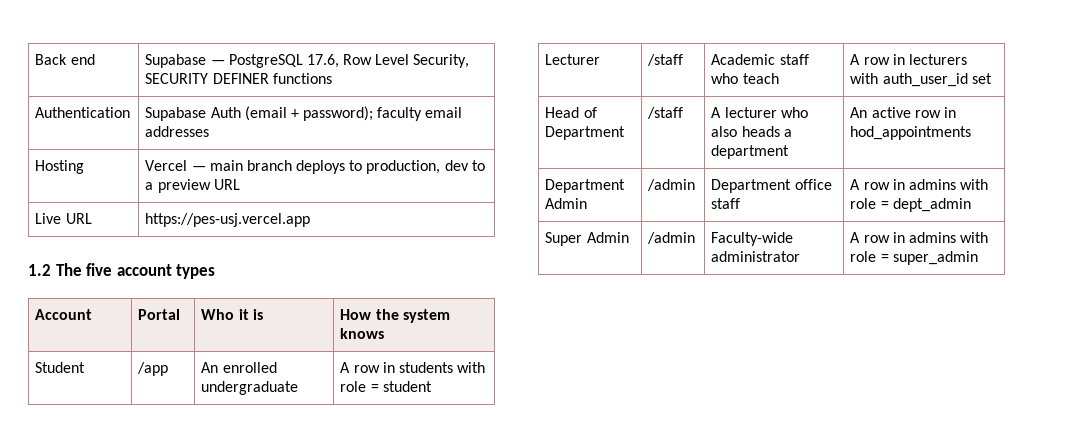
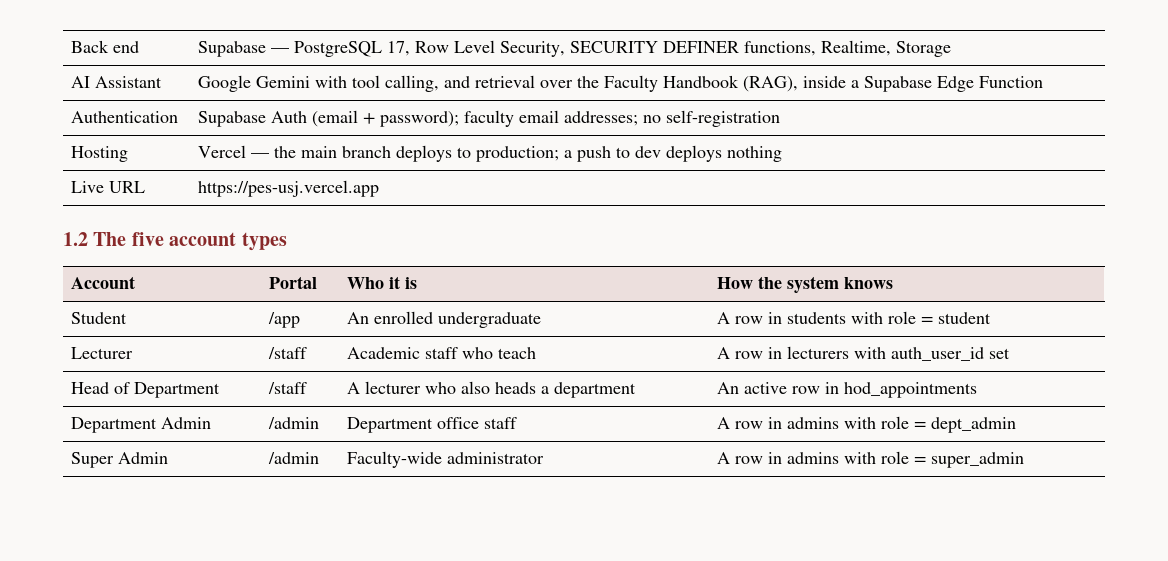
- Back end | Supabase — PostgreSQL 17.6, Row Level Security, SECURITY DEFINER functions
+ Back end | Supabase — PostgreSQL 17, Row Level Security, SECURITY DEFINER functions, Realtime, Storage
+ AI Assistant | Google Gemini with tool calling, and retrieval over the Faculty Handbook (RAG), inside a Supabase Edge Function
- Authentication | Supabase Auth (email + password); faculty email addresses
+ Authentication | Supabase Auth (email + password); faculty email addresses; no self-registration
- Hosting | Vercel — main branch deploys to production, dev to a preview URL
+ Hosting | Vercel — the main branch deploys to production; a push to dev deploys nothing

